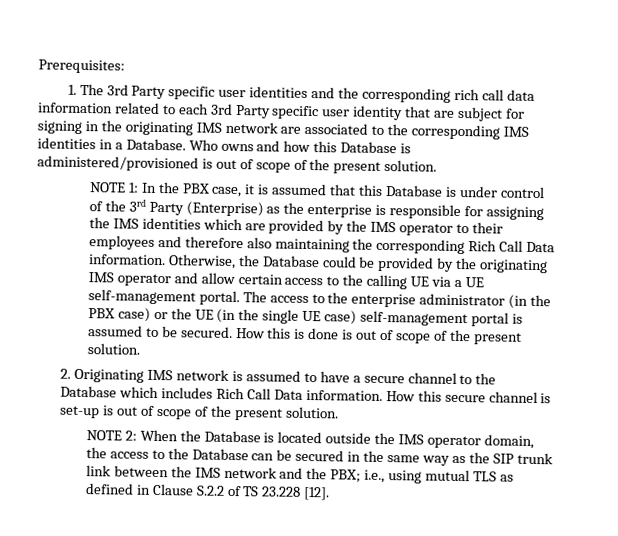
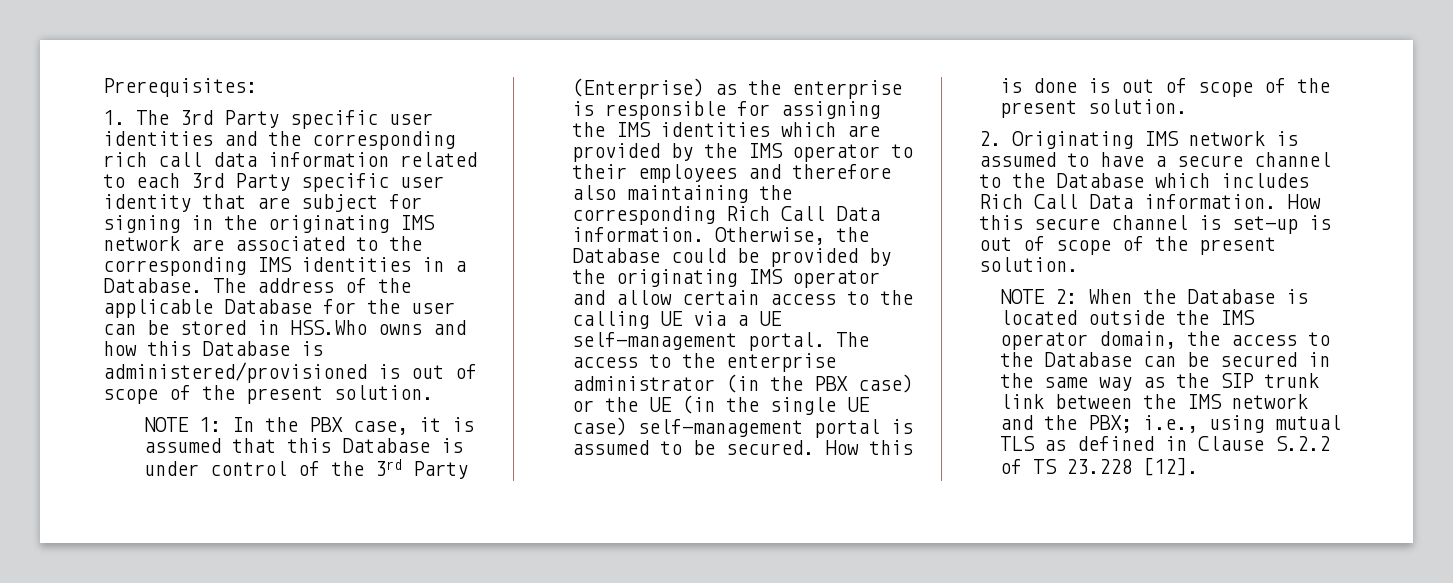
- Who owns and how this Database is administered/provisioned is out of scope of the present solution.
+ The address of the applicable Database for the user can be stored in HSS.Who owns and how this Database is administered/provisioned is out of scope of the present solution.

